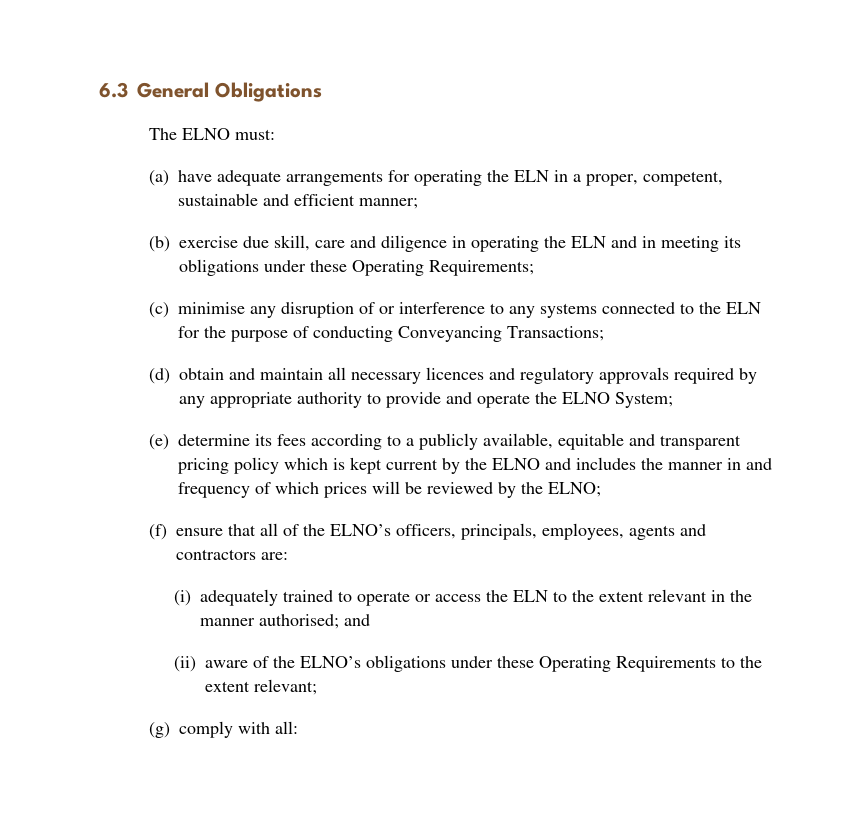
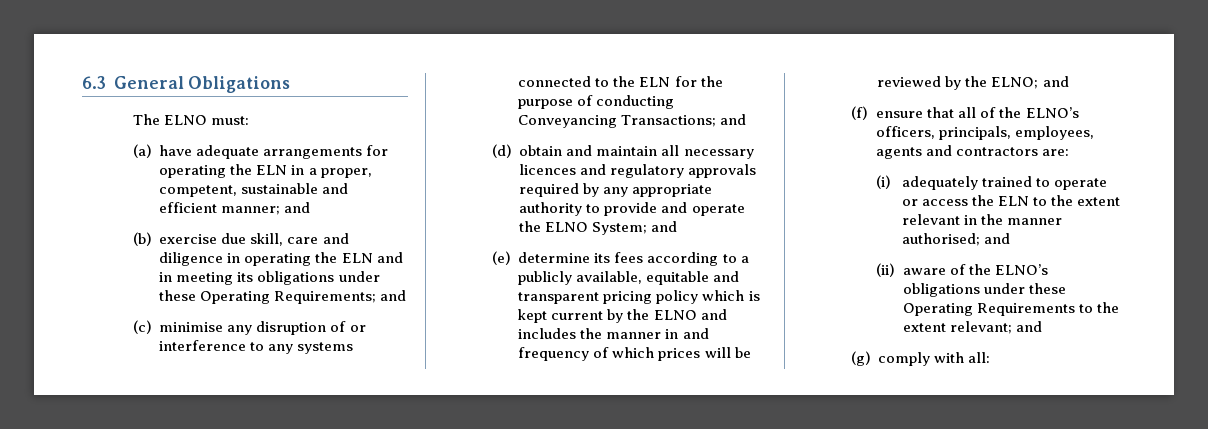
- (a) have adequate arrangements for operating the ELN in a proper, competent, sustainable and efficient manner;
+ (a) have adequate arrangements for operating the ELN in a proper, competent, sustainable and efficient manner; and
- (b) exercise due skill, care and diligence in operating the ELN and in meeting its obligations under these Operating Requirements;
+ (b) exercise due skill, care and diligence in operating the ELN and in meeting its obligations under these Operating Requirements; and
- (c) minimise any disruption of or interference to any systems connected to the ELN for the purpose of conducting Conveyancing Transactions;
+ (c) minimise any disruption of or interference to any systems connected to the ELN for the purpose of conducting Conveyancing Transactions; and
- (d) obtain and maintain all necessary licences and regulatory approvals required by any appropriate authority to provide and operate the ELNO System;
+ (d) obtain and maintain all necessary licences and regulatory approvals required by any appropriate authority to provide and operate the ELNO System; and
- (e) determine its fees according to a publicly available, equitable and transparent pricing policy which is kept current by the ELNO and includes the manner in and frequency of which prices will be reviewed by the ELNO;
+ (e) determine its fees according to a publicly available, equitable and transparent pricing policy which is kept current by the ELNO and includes the manner in and frequency of which prices will be reviewed by the ELNO; and
- (ii) aware of the ELNO’s obligations under these Operating Requirements to the extent relevant;
+ (ii) aware of the ELNO’s obligations under these Operating Requirements to the extent relevant; and

